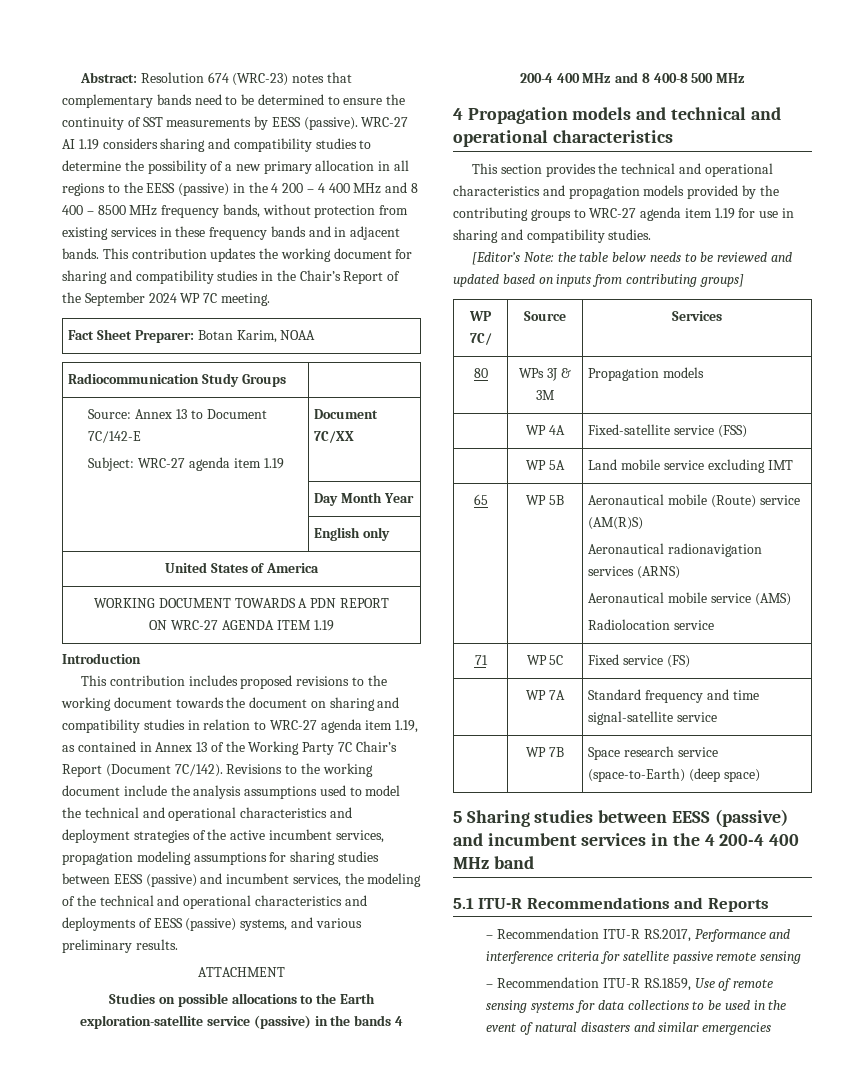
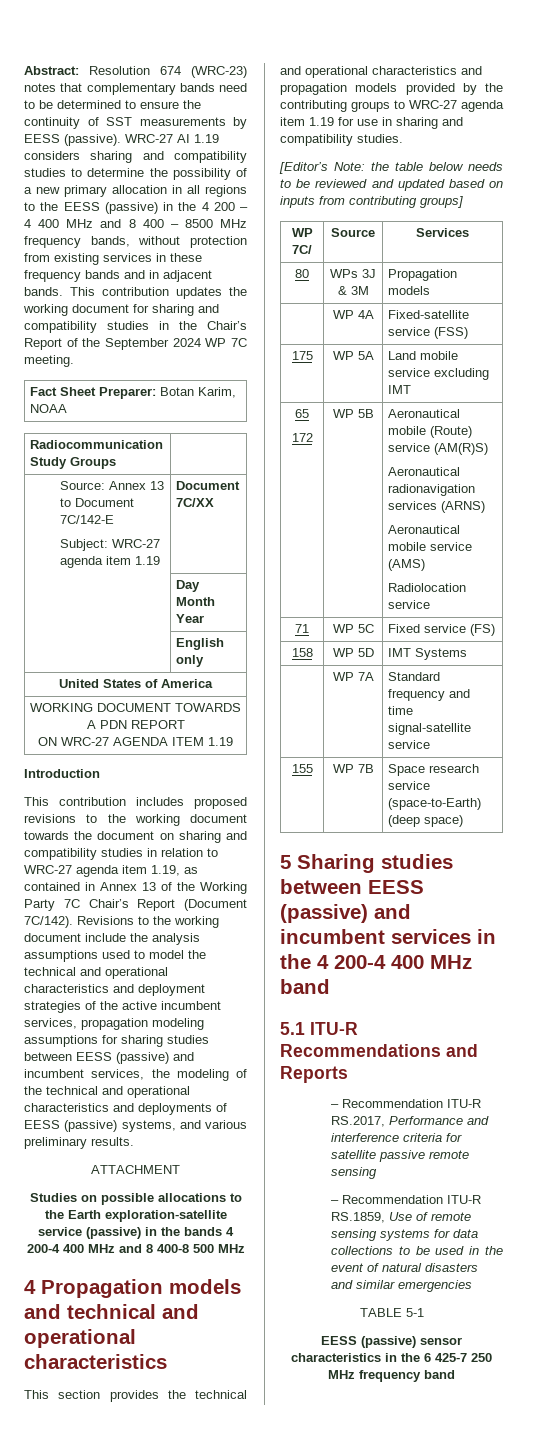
- | WP 5A | Land mobile service excluding IMT
+ 175 | WP 5A | Land mobile service excluding IMT
- 65 | WP 5B | Aeronautical mobile (Route) service (AM(R)S)
+ 65
+ 172 | WP 5B | Aeronautical mobile (Route) service (AM(R)S)
+ 158 | WP 5D | IMT Systems
- | WP 7B | Space research service (space-to-Earth) (deep space)
+ 155 | WP 7B | Space research service (space-to-Earth) (deep space)
+ TABLE 5-1
+ EESS (passive) sensor characteristics in the 6 425-7 250 MHz frequency band

